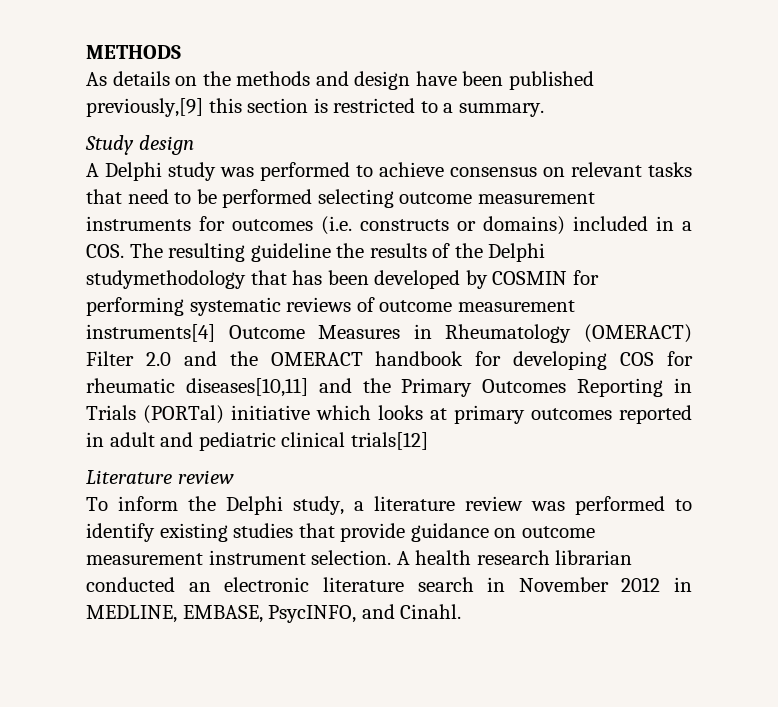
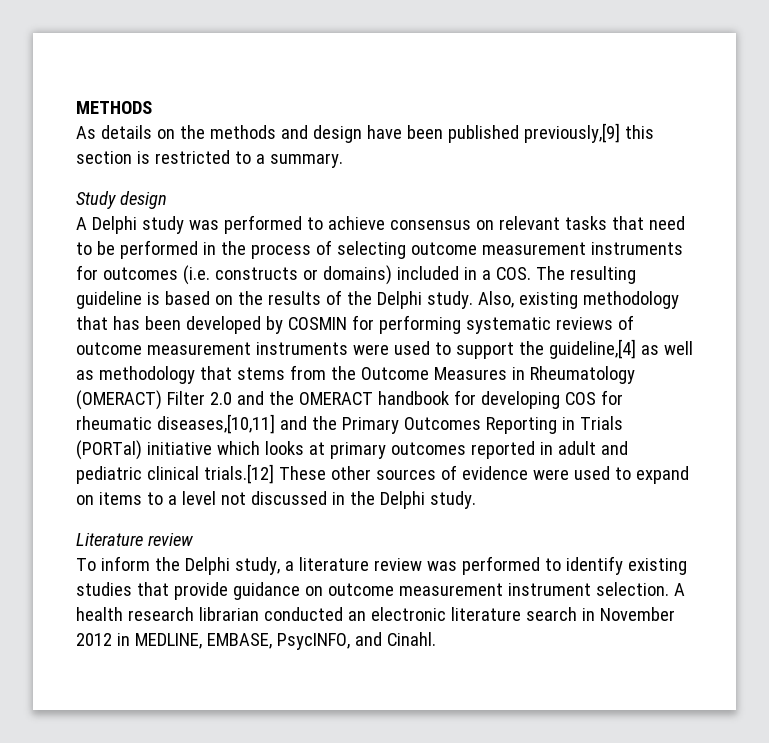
- A Delphi study was performed to achieve consensus on relevant tasks that need to be performed selecting outcome measurement instruments for outcomes (i.e. constructs or domains) included in a COS. The resulting guideline the results of the Delphi studymethodology that has been developed by COSMIN for performing systematic reviews of outcome measurement instruments[4] Outcome Measures in Rheumatology (OMERACT) Filter 2.0 and the OMERACT handbook for developing COS for rheumatic diseases[10,11] and the Primary Outcomes Reporting in Trials (PORTal) initiative which looks at primary outcomes reported in adult and pediatric clinical trials[12]
+ A Delphi study was performed to achieve consensus on relevant tasks that need to be performed in the process of selecting outcome measurement instruments for outcomes (i.e. constructs or domains) included in a COS. The resulting guideline is based on the results of the Delphi study. Also, existing methodology that has been developed by COSMIN for performing systematic reviews of outcome measurement instruments were used to support the guideline,[4] as well as methodology that stems from the Outcome Measures in Rheumatology (OMERACT) Filter 2.0 and the OMERACT handbook for developing COS for rheumatic diseases,[10,11] and the Primary Outcomes Reporting in Trials (PORTal) initiative which looks at primary outcomes reported in adult and pediatric clinical trials.[12] These other sources of evidence were used to expand on items to a level not discussed in the Delphi study.

